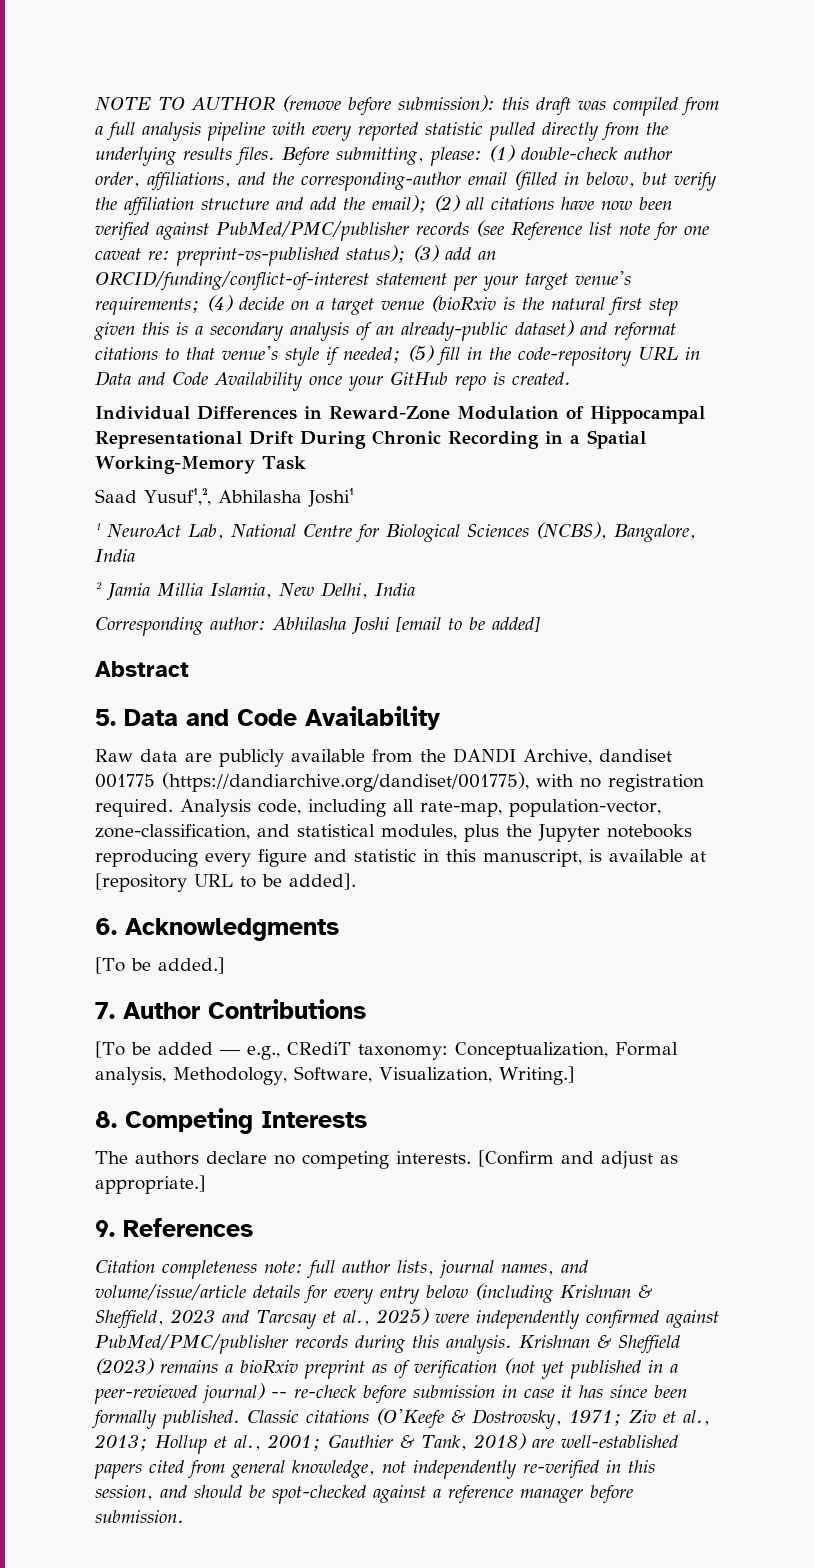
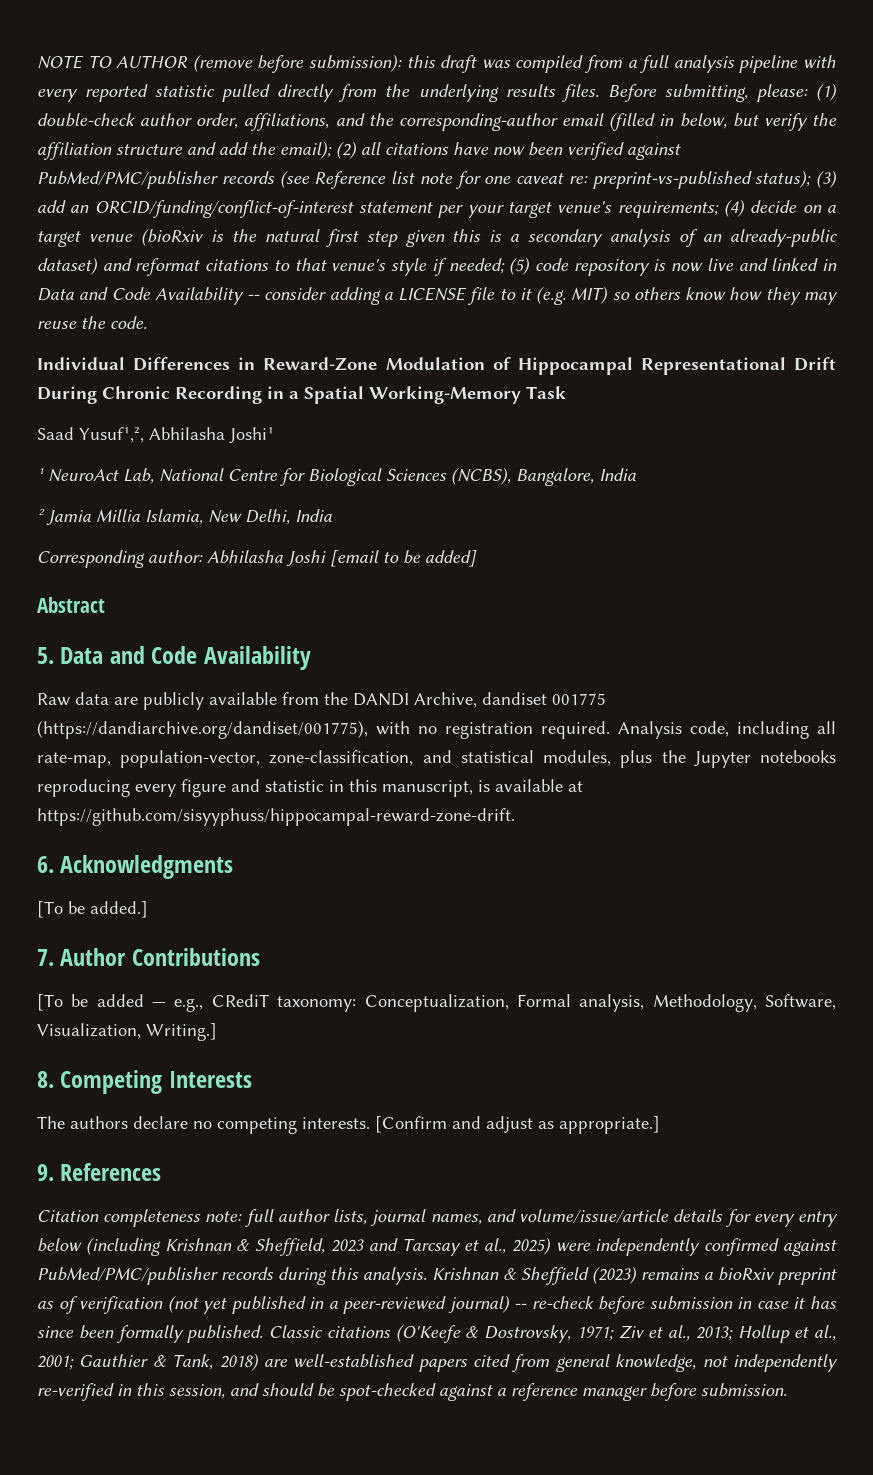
- (5) fill in the code-repository URL in Data and Code Availability once your GitHub repo is created.
+ (5) code repository is now live and linked in Data and Code Availability -- consider adding a LICENSE file to it (e.g. MIT) so others know how they may reuse the code.
- Analysis code, including all rate-map, population-vector, zone-classification, and statistical modules, plus the Jupyter notebooks reproducing every figure and statistic in this manuscript, is available at [repository URL to be added].
+ Analysis code, including all rate-map, population-vector, zone-classification, and statistical modules, plus the Jupyter notebooks reproducing every figure and statistic in this manuscript, is available at https://github.com/sisyyphuss/hippocampal-reward-zone-drift.

